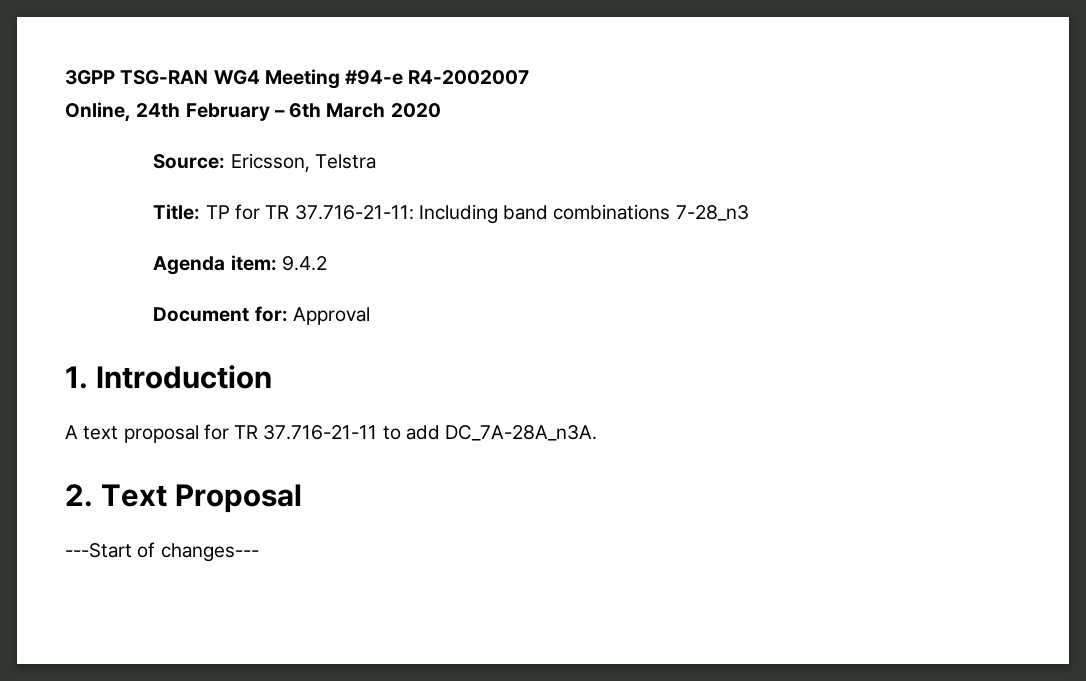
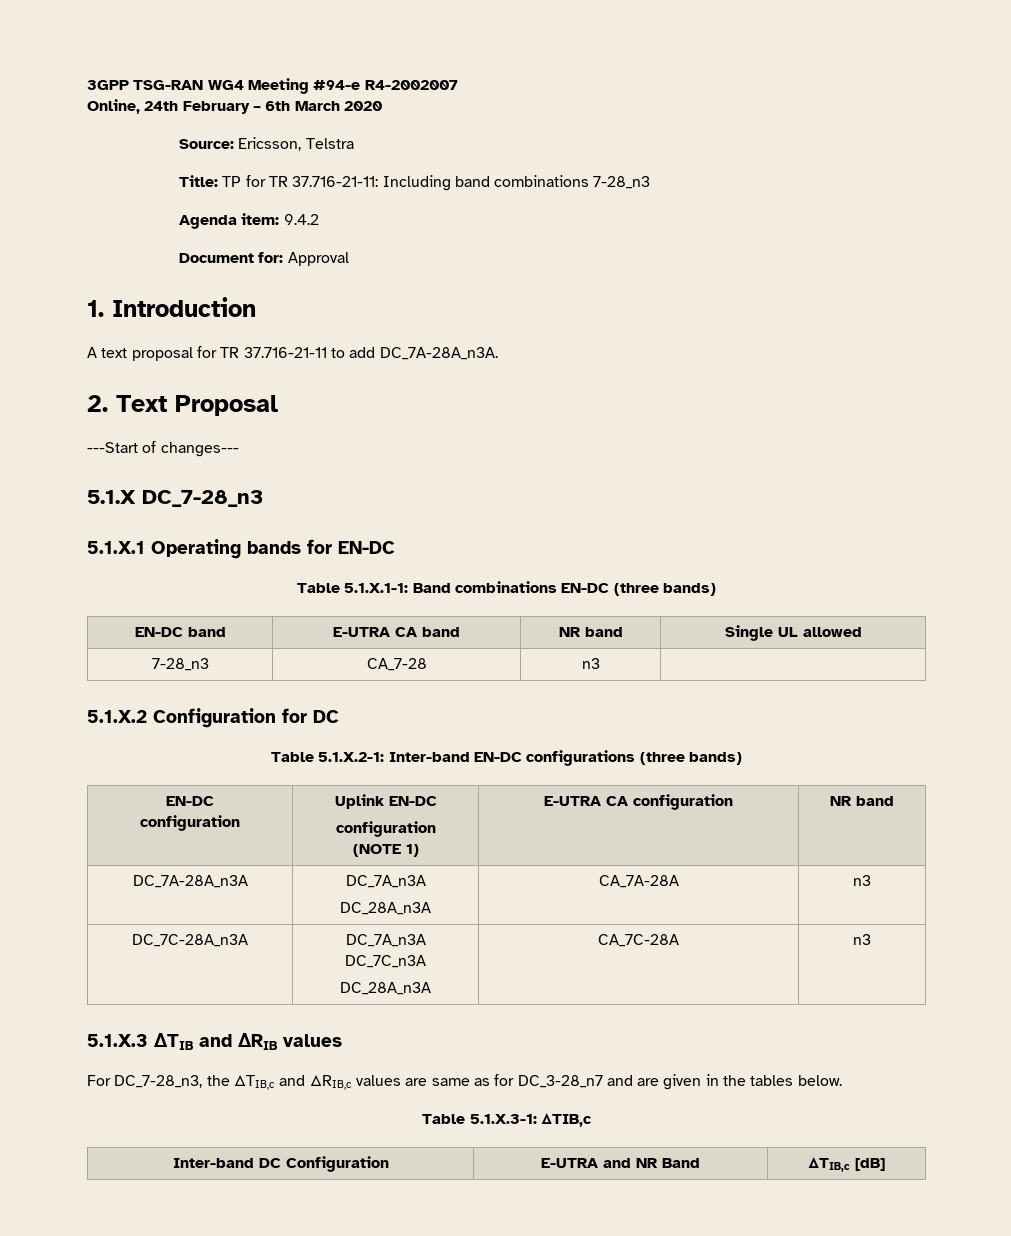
+ 5.1.X DC_7-28_n3
+ 5.1.X.1 Operating bands for EN-DC
+ Table 5.1.X.1-1: Band combinations EN-DC (three bands)
+ EN-DC band | E-UTRA CA band | NR band | Single UL allowed
+ 7-28_n3 | CA_7-28 | n3 |
+ 5.1.X.2 Configuration for DC
+ Table 5.1.X.2-1: Inter-band EN-DC configurations (three bands)
+ EN-DC
+ configuration | Uplink EN-DC
+ configuration
+ (NOTE 1) | E-UTRA CA configuration | NR band
+ DC_7A-28A_n3A | DC_7A_n3A
+ DC_28A_n3A | CA_7A-28A | n3
+ DC_7C-28A_n3A | DC_7A_n3A
+ DC_7C_n3A
+ DC_28A_n3A | CA_7C-28A | n3
+ 5.1.X.3 ∆TIB and ∆RIB values
+ For DC_7-28_n3, the ΔTIB,c and ΔRIB,c values are same as for DC_3-28_n7 and are given in the tables below.
+ Table 5.1.X.3-1: ΔTIB,c
+ Inter-band DC Configuration | E-UTRA and NR Band | ΔTIB,c [dB]

